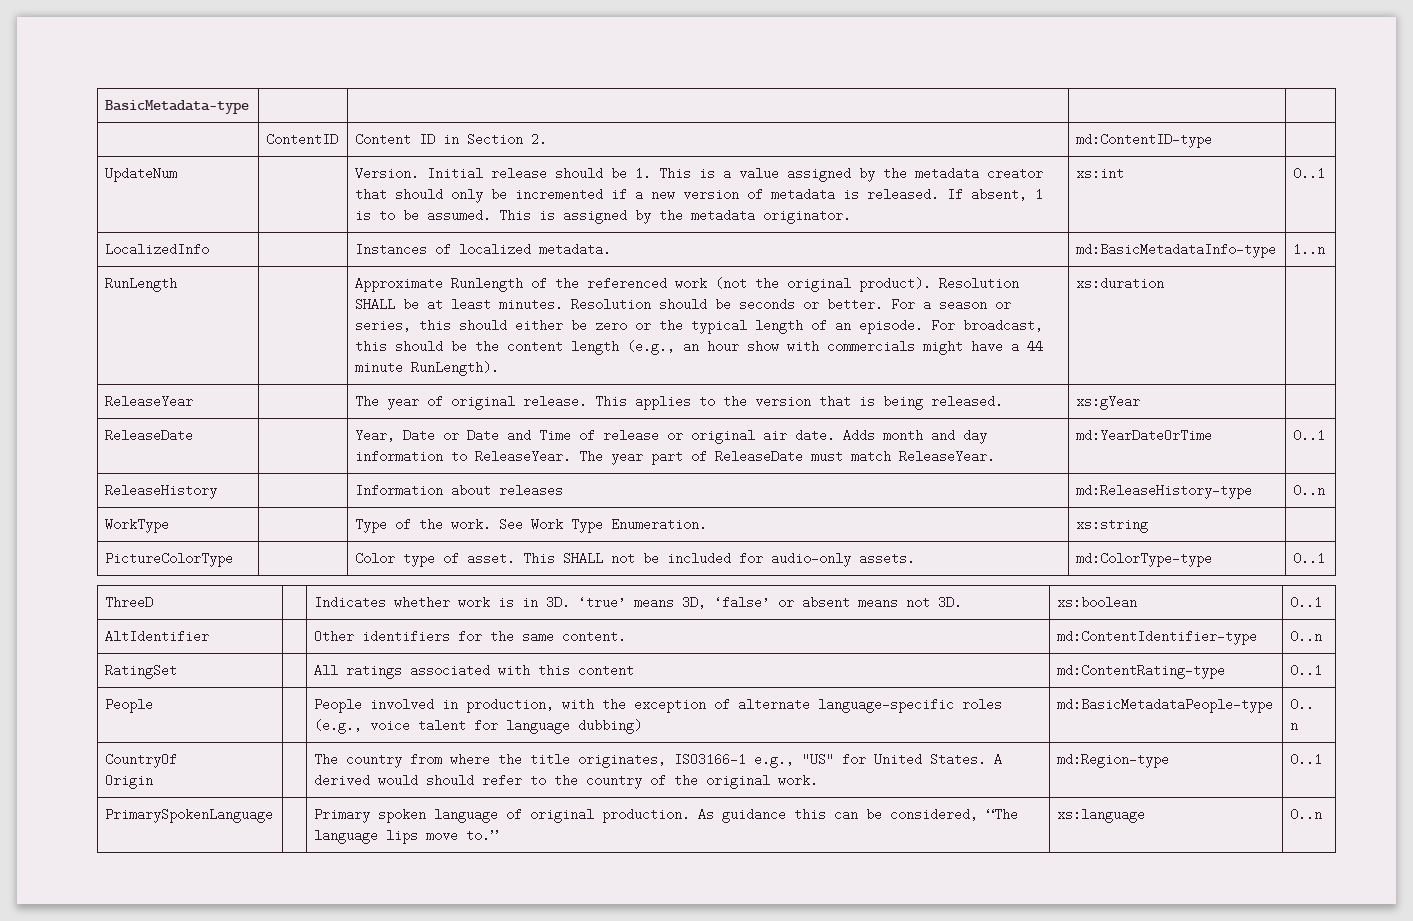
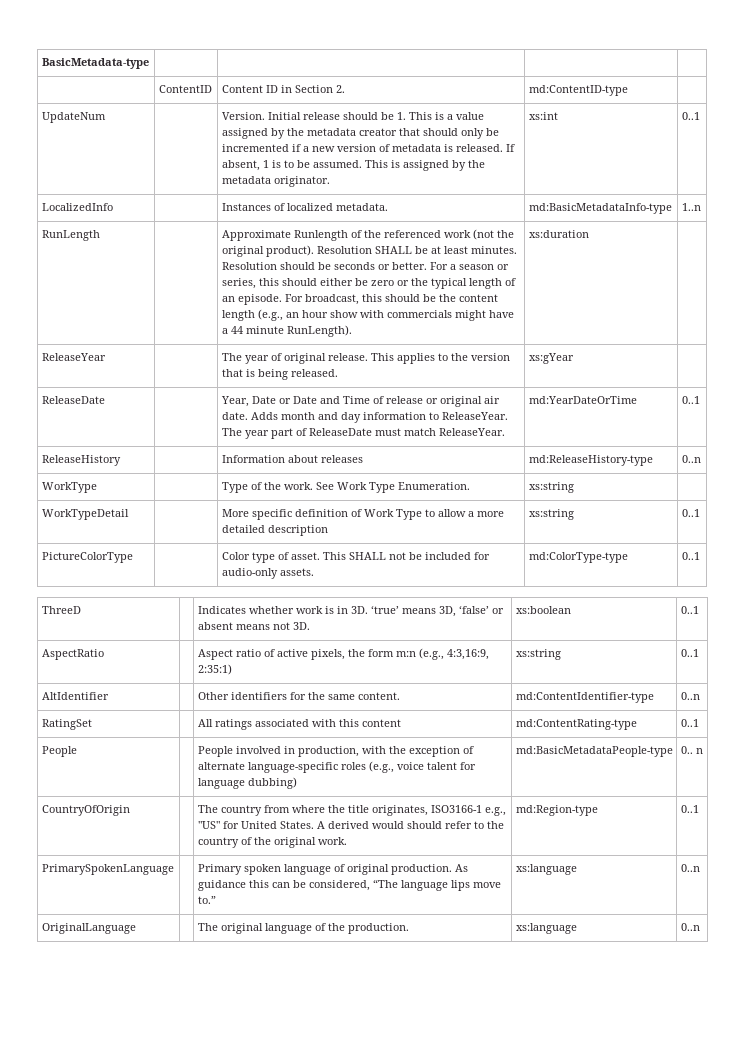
+ WorkTypeDetail | | More specific definition of Work Type to allow a more detailed description | xs:string | 0..1
+ AspectRatio | | Aspect ratio of active pixels, the form m:n (e.g., 4:3,16:9, 2:35:1) | xs:string | 0..1
- CountryOf
- Origin | | The country from where the title originates, ISO3166-1 e.g., "US" for United States. A derived would should refer to the country of the original work. | md:Region-type | 0..1
+ CountryOfOrigin | | The country from where the title originates, ISO3166-1 e.g., "US" for United States. A derived would should refer to the country of the original work. | md:Region-type | 0..1
+ OriginalLanguage | | The original language of the production. | xs:language | 0..n

